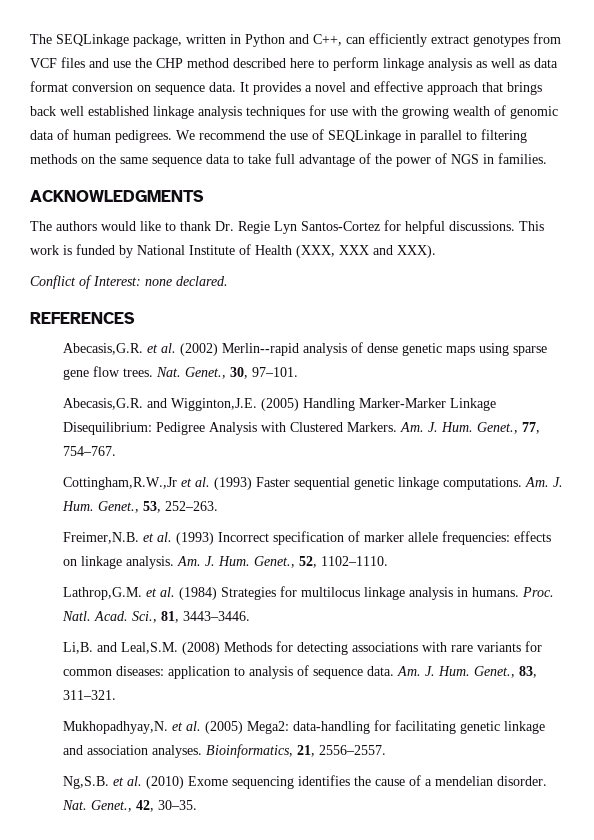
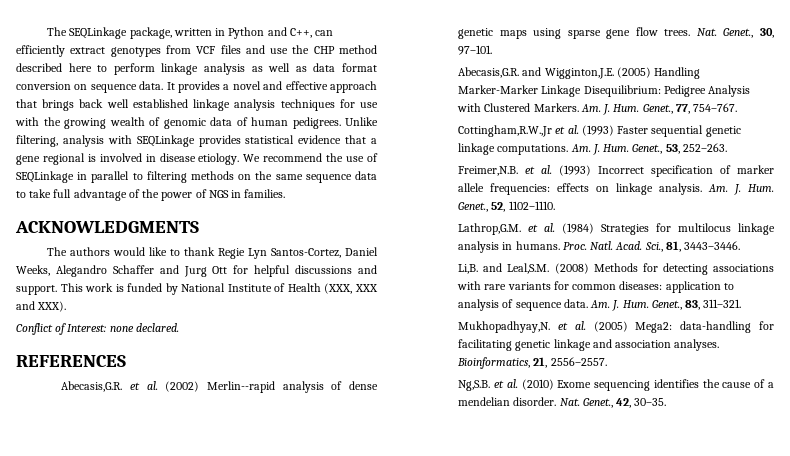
+ Unlike filtering, analysis with SEQLinkage provides statistical evidence that a gene regional is involved in disease etiology.
- The authors would like to thank Dr. Regie Lyn Santos-Cortez for helpful discussions.
+ The authors would like to thank Regie Lyn Santos-Cortez, Daniel Weeks, Alegandro Schaffer and Jurg Ott for helpful discussions and support.

